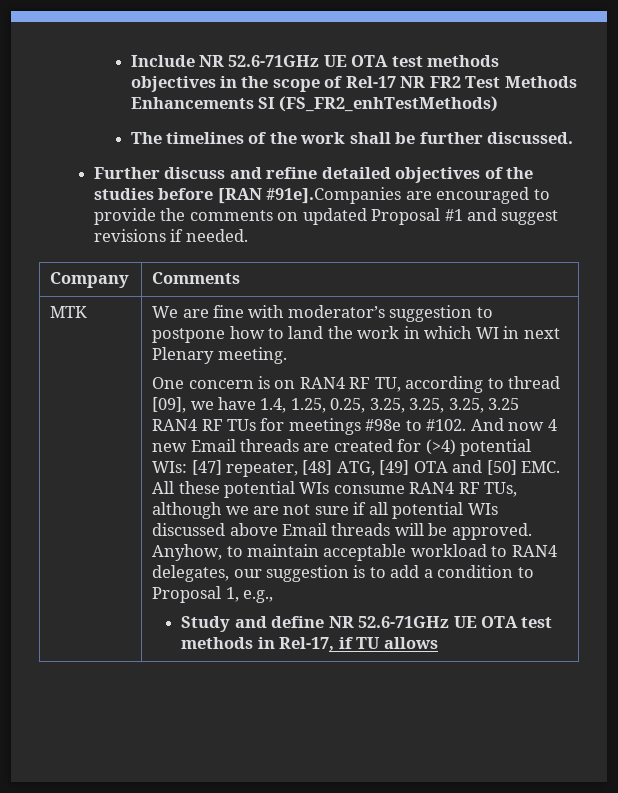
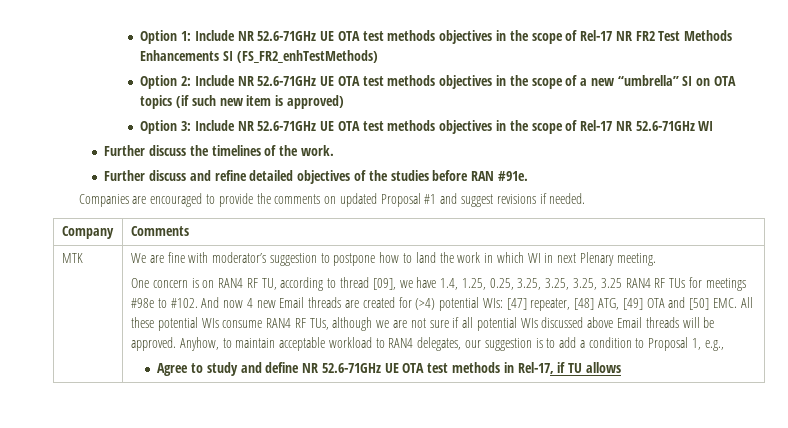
- Include NR 52.6-71GHz UE OTA test methods objectives in the scope of Rel-17 NR FR2 Test Methods Enhancements SI (FS_FR2_enhTestMethods)
+ Option 1: Include NR 52.6-71GHz UE OTA test methods objectives in the scope of Rel-17 NR FR2 Test Methods Enhancements SI (FS_FR2_enhTestMethods)
- The timelines of the work shall be further discussed.
+ Option 2: Include NR 52.6-71GHz UE OTA test methods objectives in the scope of a new “umbrella” SI on OTA topics (if such new item is approved)
+ Option 3: Include NR 52.6-71GHz UE OTA test methods objectives in the scope of Rel-17 NR 52.6-71GHz WI
+ Further discuss the timelines of the work.
- Further discuss and refine detailed objectives of the studies before [RAN #91e].Companies are encouraged to provide the comments on updated Proposal #1 and suggest revisions if needed.
+ Further discuss and refine detailed objectives of the studies before RAN #91e.
+ Companies are encouraged to provide the comments on updated Proposal #1 and suggest revisions if needed.
- Study and define NR 52.6-71GHz UE OTA test methods in Rel-17, if TU allows
+ Agree to study and define NR 52.6-71GHz UE OTA test methods in Rel-17, if TU allows

